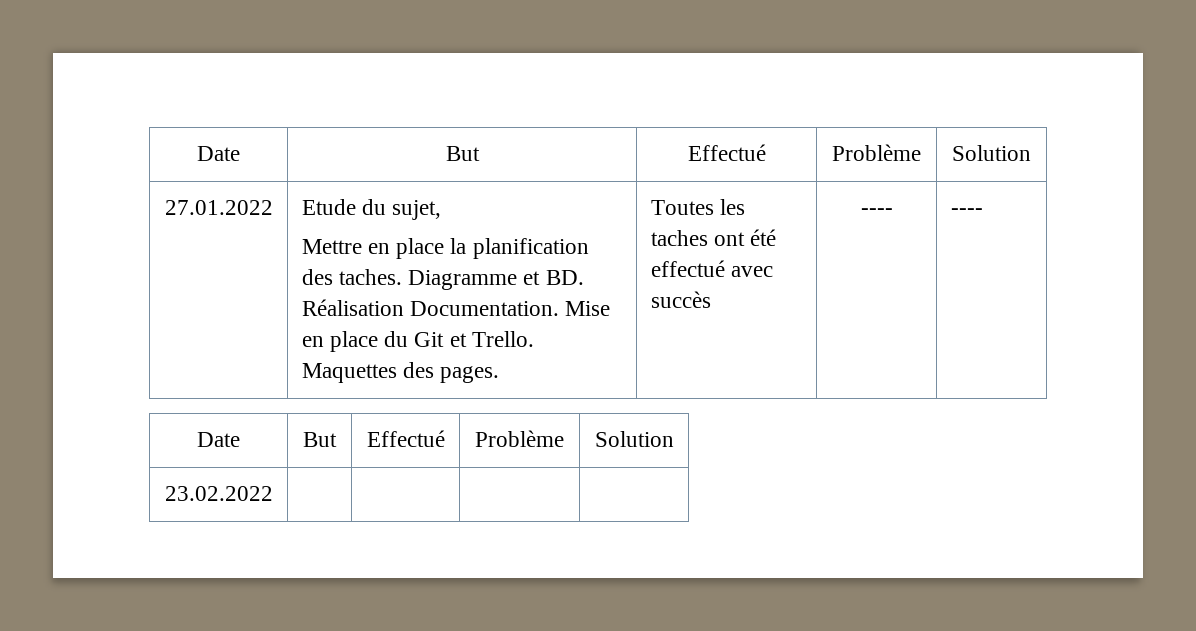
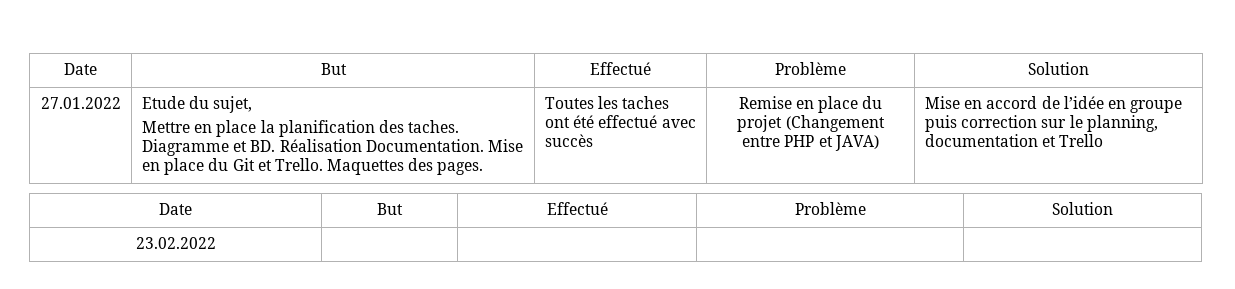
- ---- | ----
+ Remise en place du projet (Changement entre PHP et JAVA) | Mise en accord de l’idée en groupe puis correction sur le planning, documentation et Trello

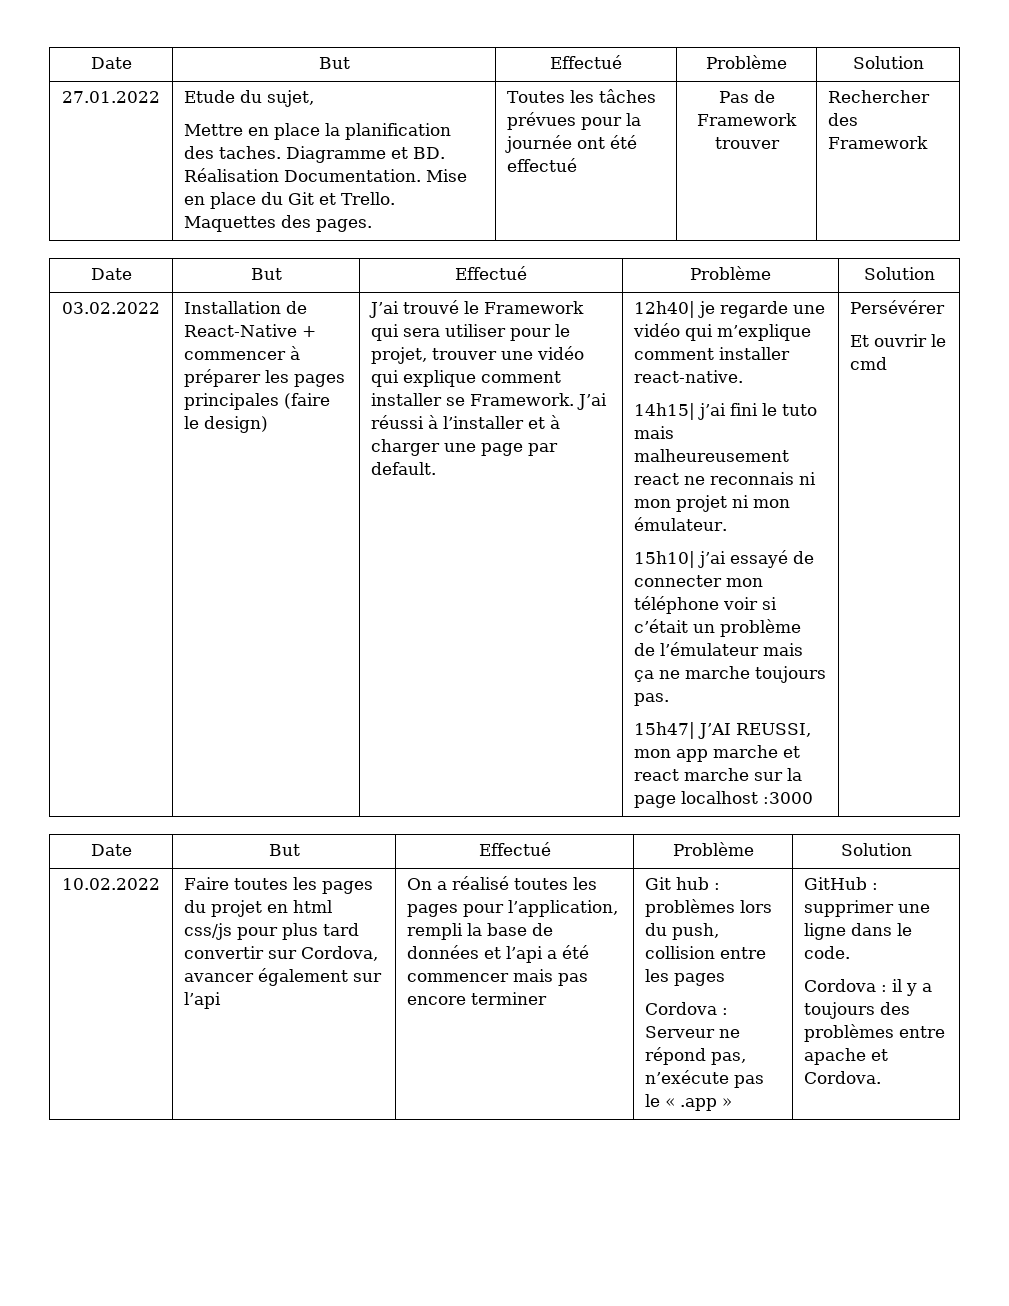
- Toutes les taches ont été effectué avec succès | Remise en place du projet (Changement entre PHP et JAVA) | Mise en accord de l’idée en groupe puis correction sur le planning, documentation et Trello
+ Toutes les tâches prévues pour la journée ont été effectué | Pas de Framework trouver | Rechercher des Framework
  Date | But | Effectué | Problème | Solution
- 23.02.2022 | | | |
+ 03.02.2022 | Installation de React-Native + commencer à préparer les pages principales (faire le design) | J’ai trouvé le Framework qui sera utiliser pour le projet, trouver une vidéo qui explique comment installer se Framework. J’ai réussi à l’installer et à charger une page par default. | 12h40| je regarde une vidéo qui m’explique comment installer react-native.
+ 14h15| j’ai fini le tuto mais malheureusement react ne reconnais ni mon projet ni mon émulateur.
+ 15h10| j’ai essayé de connecter mon téléphone voir si c’était un problème de l’émulateur mais ça ne marche toujours pas.
+ 15h47| J’AI REUSSI, mon app marche et react marche sur la page localhost :3000 | Persévérer
+ Et ouvrir le cmd
+ Date | But | Effectué | Problème | Solution
+ 10.02.2022 | Faire toutes les pages du projet en html css/js pour plus tard convertir sur Cordova, avancer également sur l’api | On a réalisé toutes les pages pour l’application, rempli la base de données et l’api a été commencer mais pas encore terminer | Git hub : problèmes lors du push, collision entre les pages
+ Cordova : Serveur ne répond pas, n’exécute pas le « .app » | GitHub : supprimer une ligne dans le code.
+ Cordova : il y a toujours des problèmes entre apache et Cordova.

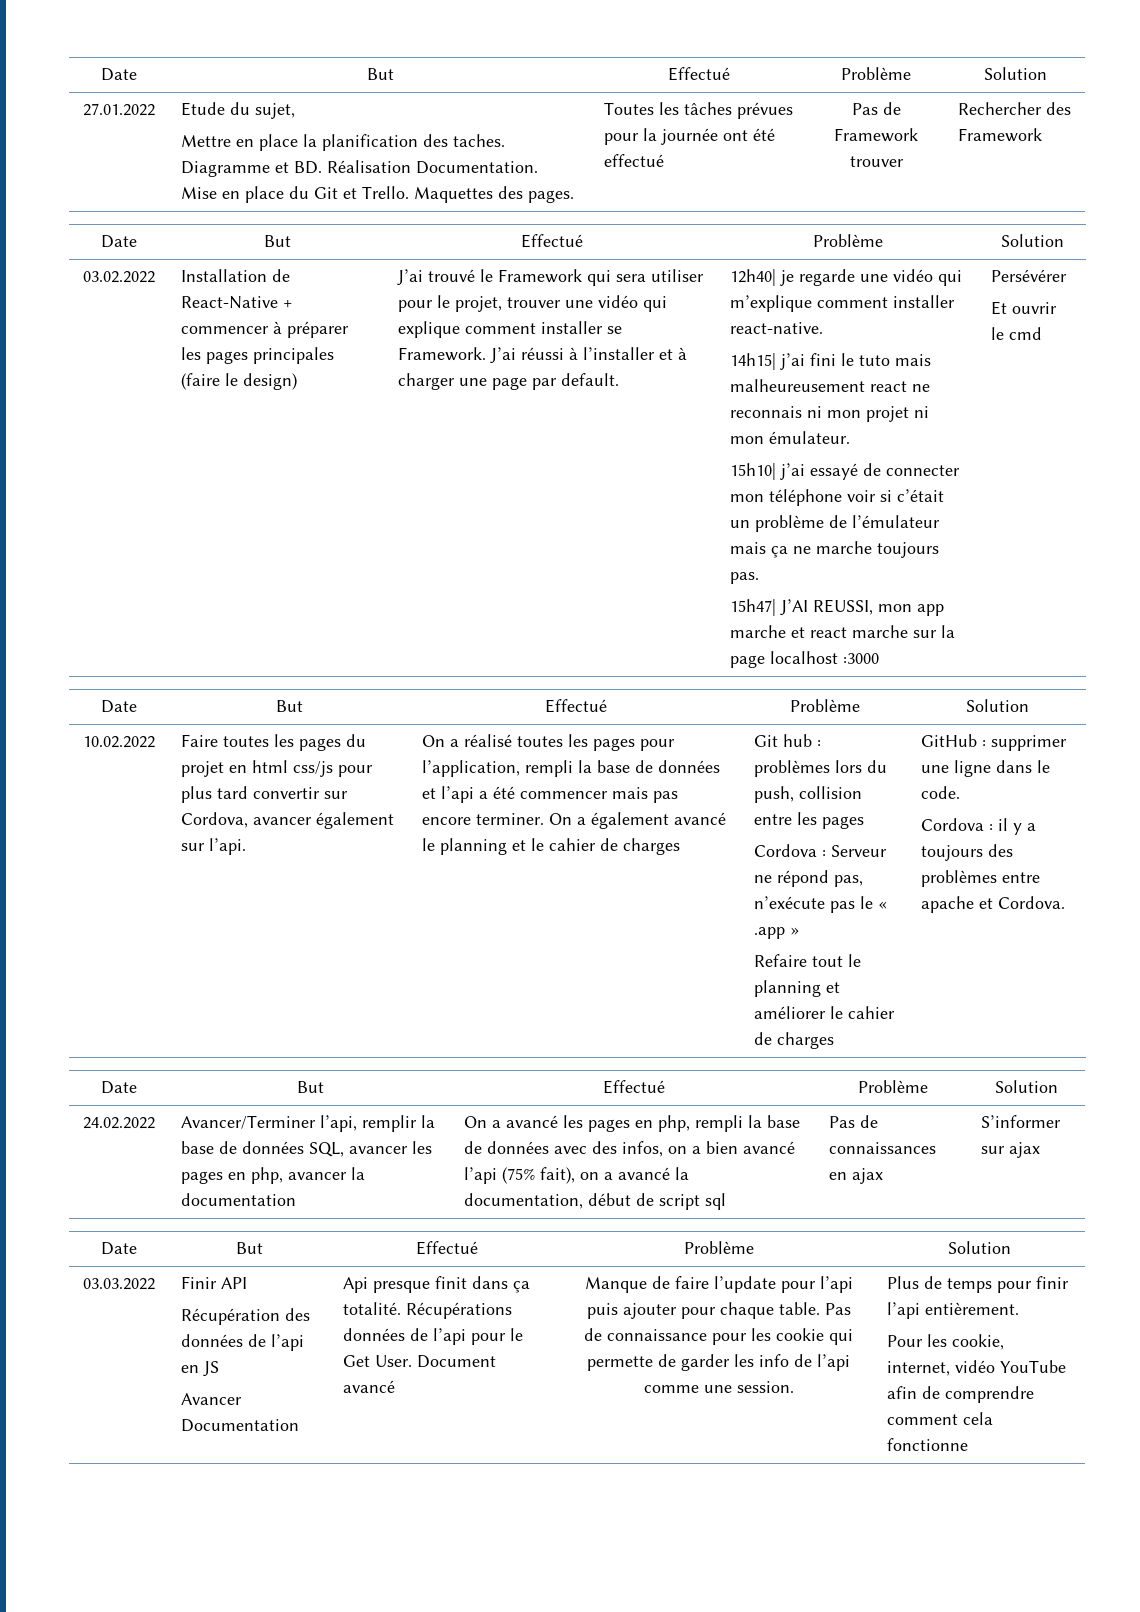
- Faire toutes les pages du projet en html css/js pour plus tard convertir sur Cordova, avancer également sur l’api
+ Faire toutes les pages du projet en html css/js pour plus tard convertir sur Cordova, avancer également sur l’api.
- On a réalisé toutes les pages pour l’application, rempli la base de données et l’api a été commencer mais pas encore terminer
+ On a réalisé toutes les pages pour l’application, rempli la base de données et l’api a été commencer mais pas encore terminer. On a également avancé le planning et le cahier de charges
+ Refaire tout le planning et améliorer le cahier de charges
  Cordova : il y a toujours des problèmes entre apache et Cordova.
+ Date | But | Effectué | Problème | Solution
+ 24.02.2022 | Avancer/Terminer l’api, remplir la base de données SQL, avancer les pages en php, avancer la documentation | On a avancé les pages en php, rempli la base de données avec des infos, on a bien avancé l’api (75% fait), on a avancé la documentation, début de script sql | Pas de connaissances en ajax | S’informer sur ajax
+ Date | But | Effectué | Problème | Solution
+ 03.03.2022 | Finir API
+ Récupération des données de l’api en JS
+ Avancer Documentation | Api presque finit dans ça totalité. Récupérations données de l’api pour le Get User. Document avancé | Manque de faire l’update pour l’api puis ajouter pour chaque table. Pas de connaissance pour les cookie qui permette de garder les info de l’api comme une session. | Plus de temps pour finir l’api entièrement.
+ Pour les cookie, internet, vidéo YouTube afin de comprendre comment cela fonctionne

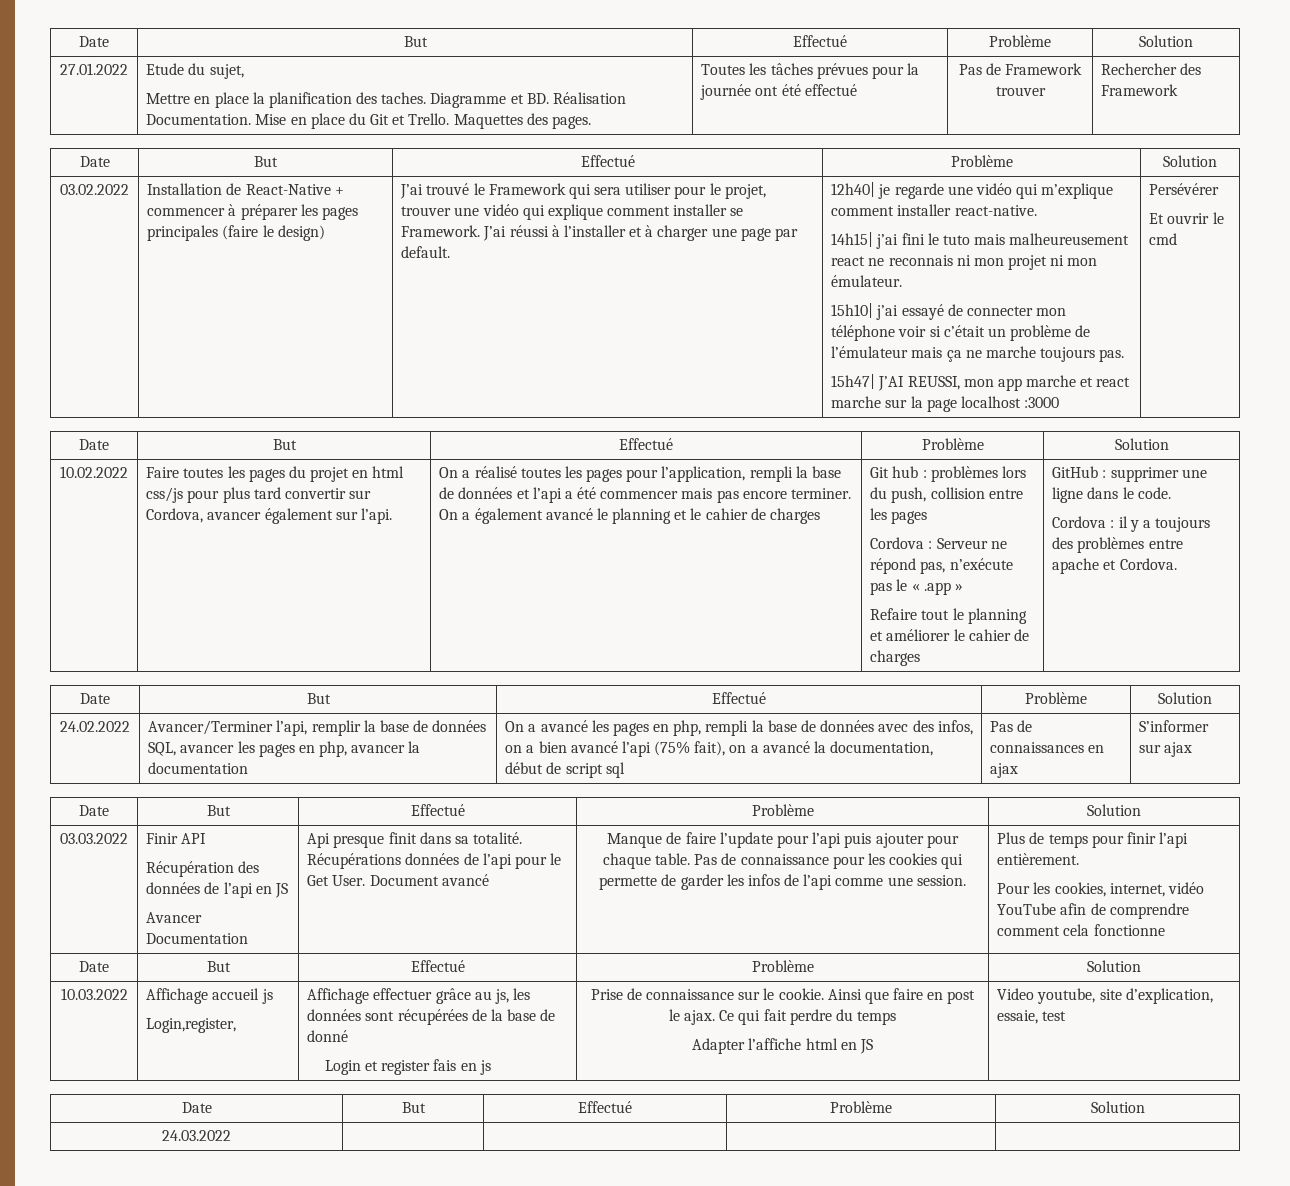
- Api presque finit dans ça totalité.
+ Api presque finit dans sa totalité.
- Pas de connaissance pour les cookie qui permette de garder les info de l’api comme une session.
+ Pas de connaissance pour les cookies qui permette de garder les infos de l’api comme une session.
- Pour les cookie, internet, vidéo YouTube afin de comprendre comment cela fonctionne
+ Pour les cookies, internet, vidéo YouTube afin de comprendre comment cela fonctionne
+ Date | But | Effectué | Problème | Solution
+ 10.03.2022 | Affichage accueil js
+ Login,register, | Affichage effectuer grâce au js, les données sont récupérées de la base de donné
+ Login et register fais en js | Prise de connaissance sur le cookie. Ainsi que faire en post le ajax. Ce qui fait perdre du temps
+ Adapter l’affiche html en JS | Video youtube, site d’explication, essaie, test
+ Date | But | Effectué | Problème | Solution
+ 24.03.2022 | | | |

